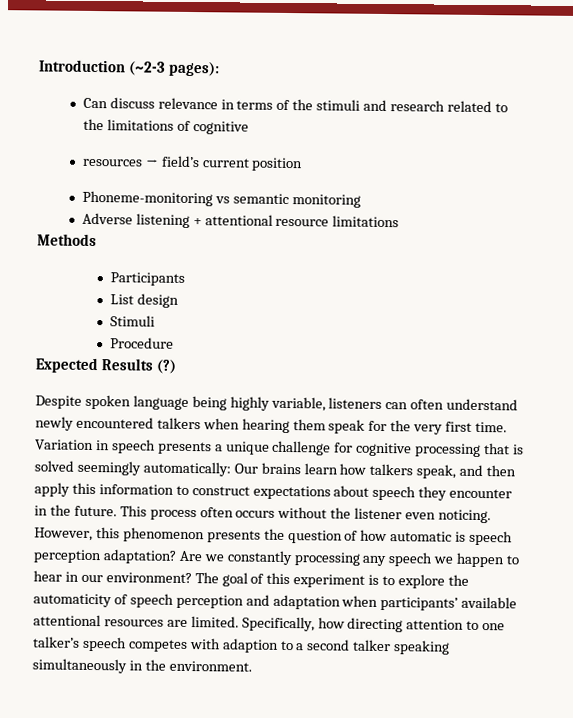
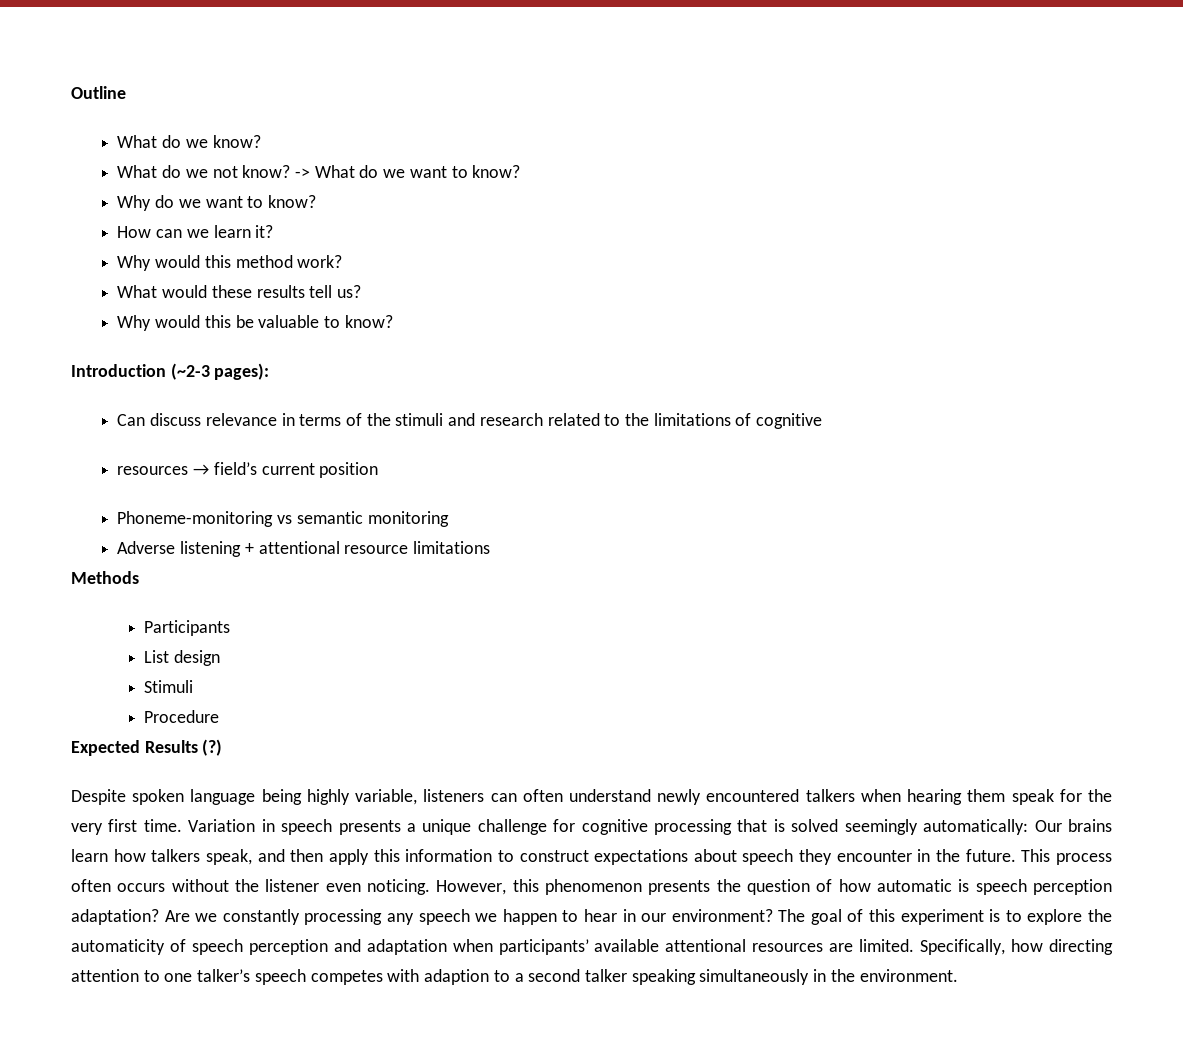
+ Outline
+ What do we know?
+ What do we not know? -> What do we want to know?
+ Why do we want to know?
+ How can we learn it?
+ Why would this method work?
+ What would these results tell us?
+ Why would this be valuable to know?

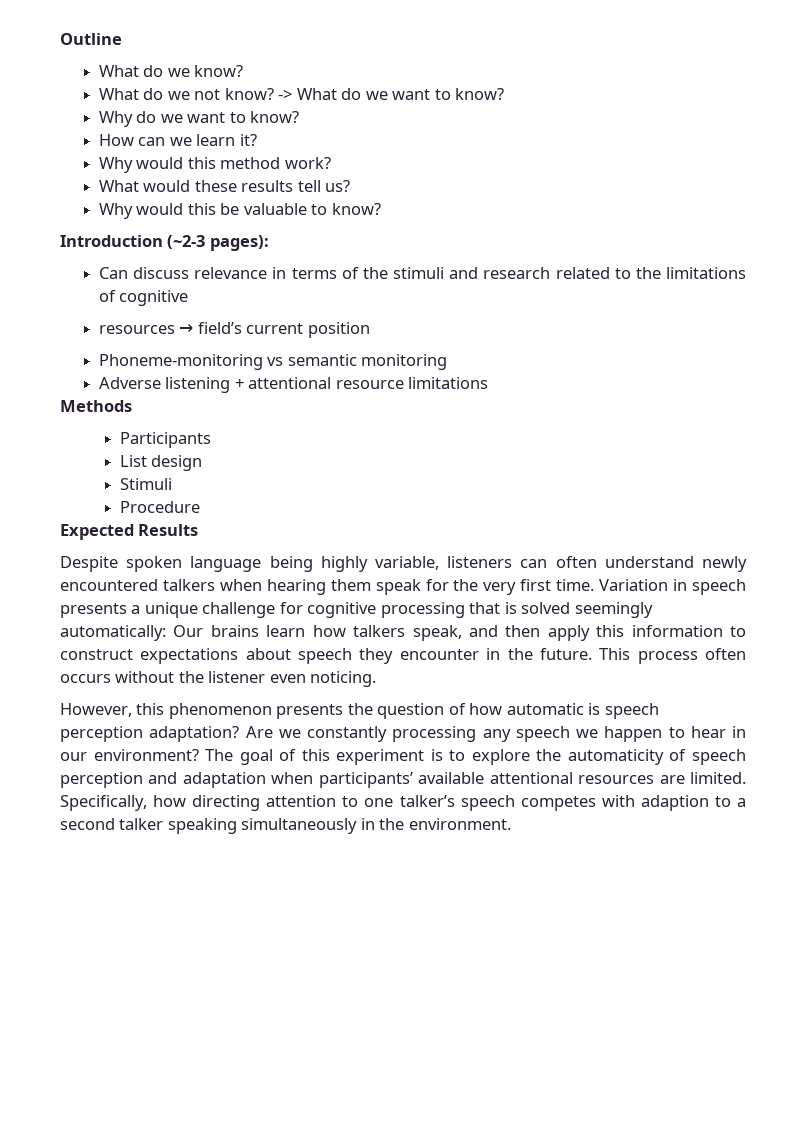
- Expected Results (?)
+ Expected Results
- This process often occurs without the listener even noticing. However, this phenomenon presents the question of how automatic is speech perception adaptation?
+ This process often occurs without the listener even noticing.
+ However, this phenomenon presents the question of how automatic is speech perception adaptation?

